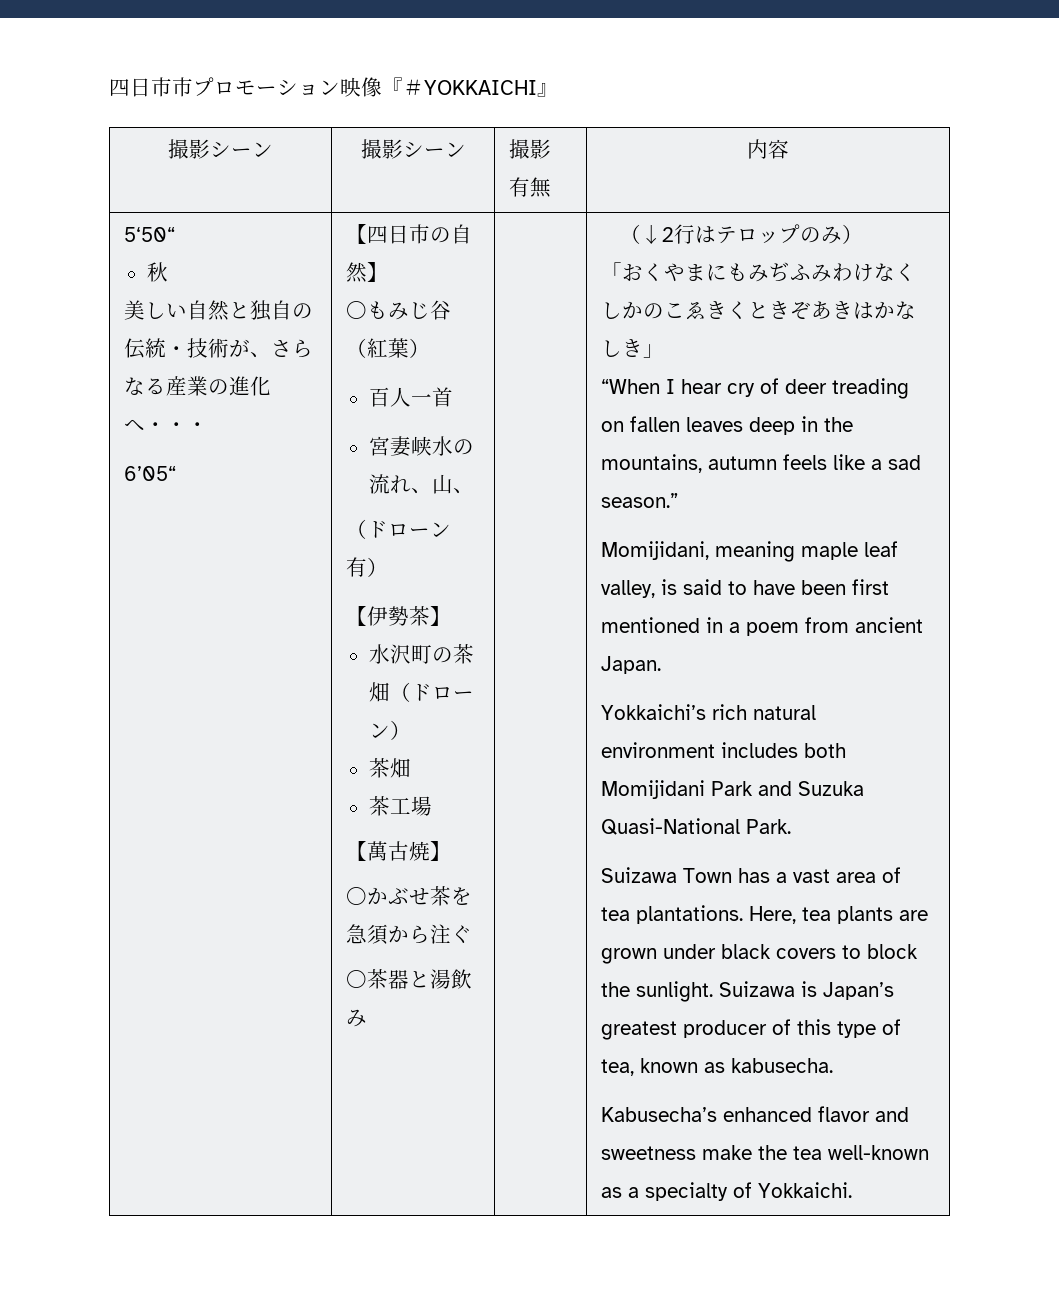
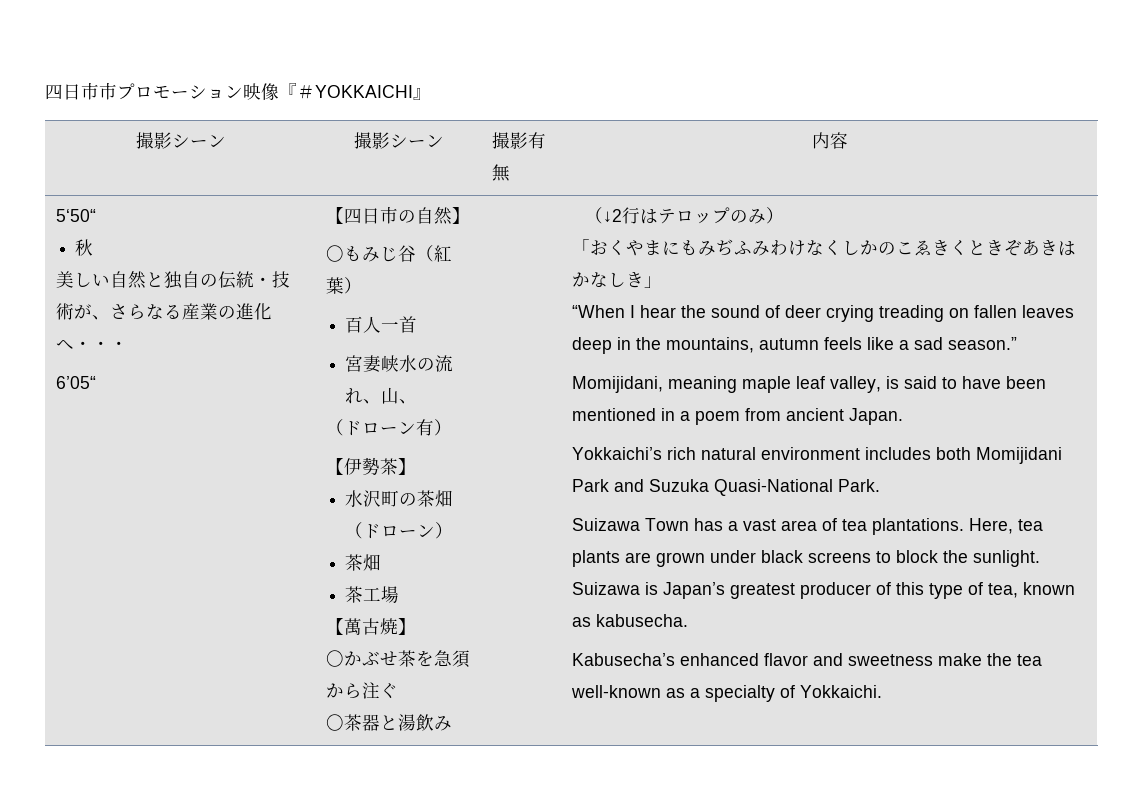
- “When I hear cry of deer treading on fallen leaves deep in the mountains, autumn feels like a sad season.”
+ “When I hear the sound of deer crying treading on fallen leaves deep in the mountains, autumn feels like a sad season.”
- Momijidani, meaning maple leaf valley, is said to have been first mentioned in a poem from ancient Japan.
+ Momijidani, meaning maple leaf valley, is said to have been mentioned in a poem from ancient Japan.
- Here, tea plants are grown under black covers to block the sunlight.
+ Here, tea plants are grown under black screens to block the sunlight.

